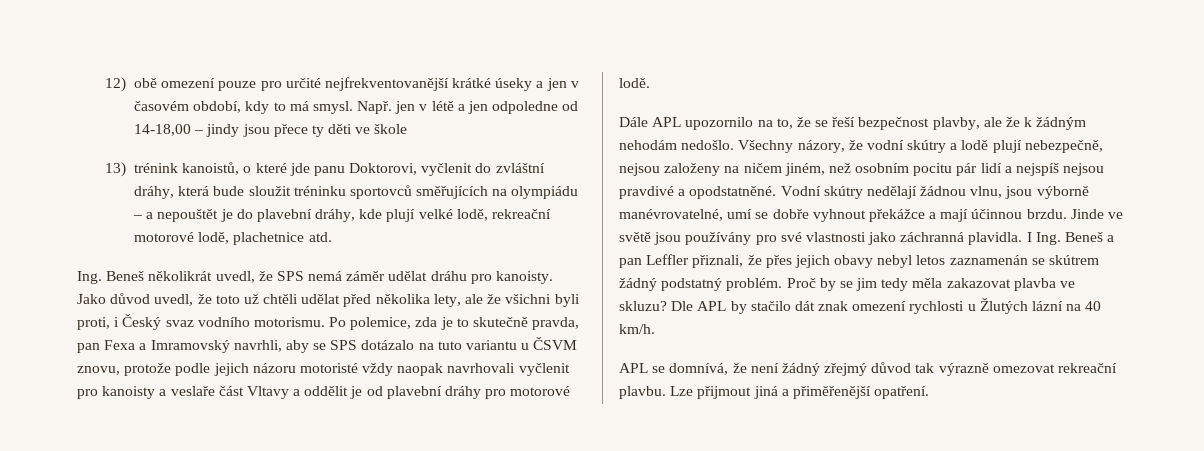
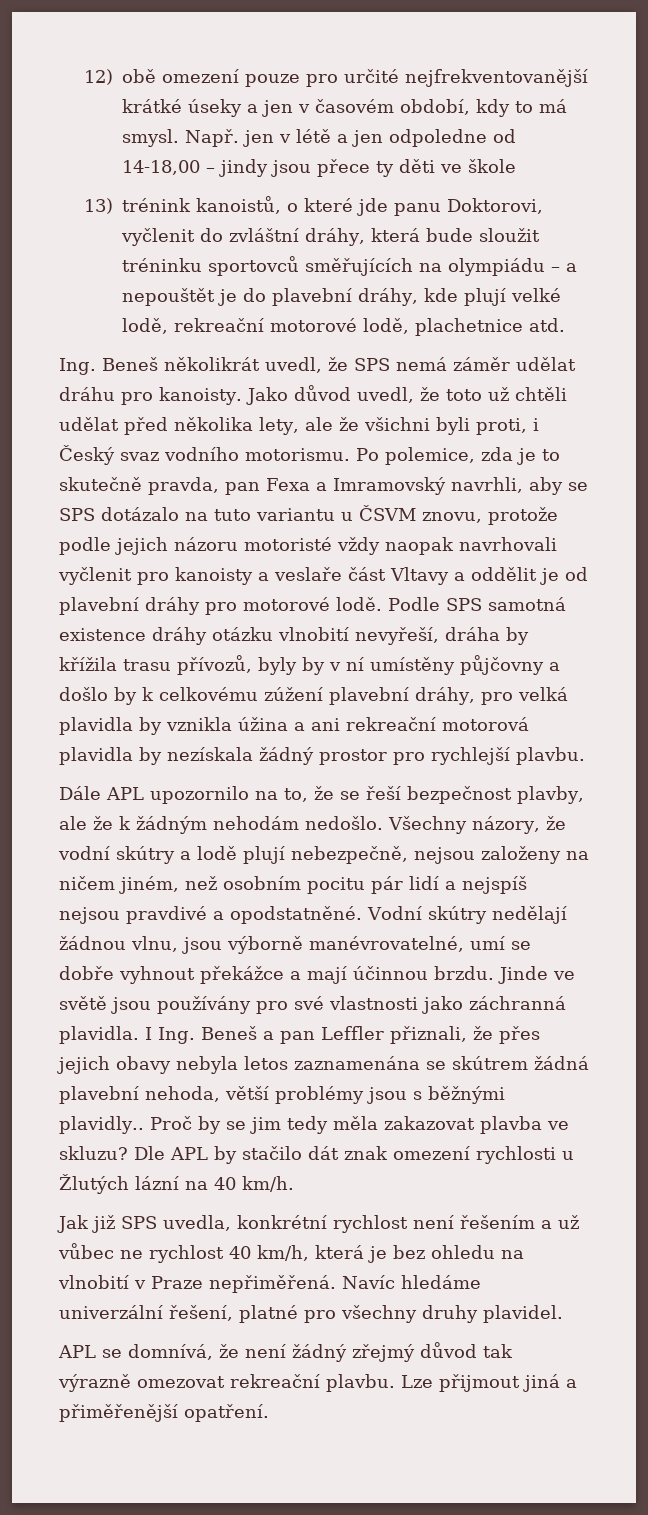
+ Podle SPS samotná existence dráhy otázku vlnobití nevyřeší, dráha by křížila trasu přívozů, byly by v ní umístěny půjčovny a došlo by k celkovému zúžení plavební dráhy, pro velká plavidla by vznikla úžina a ani rekreační motorová plavidla by nezískala žádný prostor pro rychlejší plavbu.
- I Ing. Beneš a pan Leffler přiznali, že přes jejich obavy nebyl letos zaznamenán se skútrem žádný podstatný problém.
+ I Ing. Beneš a pan Leffler přiznali, že přes jejich obavy nebyla letos zaznamenána se skútrem žádná plavební nehoda, větší problémy jsou s běžnými plavidly..
+ Jak již SPS uvedla, konkrétní rychlost není řešením a už vůbec ne rychlost 40 km/h, která je bez ohledu na vlnobití v Praze nepřiměřená. Navíc hledáme univerzální řešení, platné pro všechny druhy plavidel.

